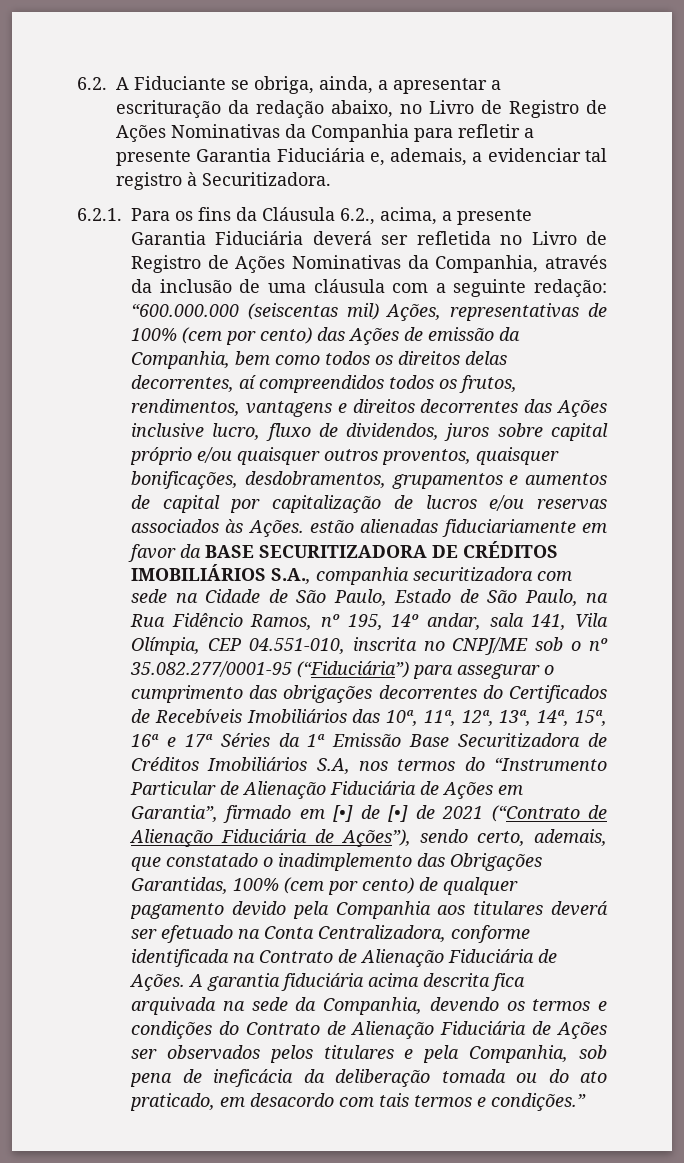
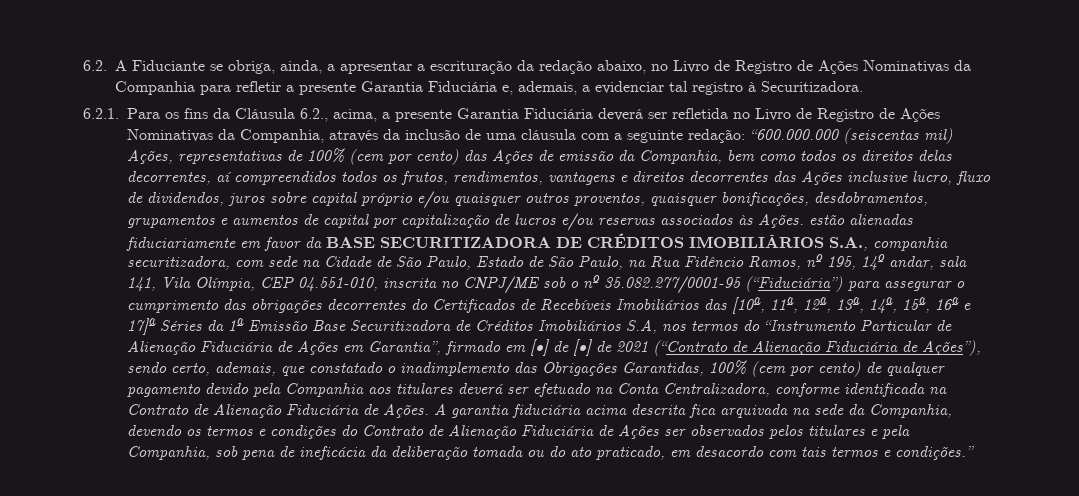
- “600.000.000 (seiscentas mil) Ações, representativas de 100% (cem por cento) das Ações de emissão da Companhia, bem como todos os direitos delas decorrentes, aí compreendidos todos os frutos, rendimentos, vantagens e direitos decorrentes das Ações inclusive lucro, fluxo de dividendos, juros sobre capital próprio e/ou quaisquer outros proventos, quaisquer bonificações, desdobramentos, grupamentos e aumentos de capital por capitalização de lucros e/ou reservas associados às Ações. estão alienadas fiduciariamente em favor da BASE SECURITIZADORA DE CRÉDITOS IMOBILIÁRIOS S.A., companhia securitizadora com sede na Cidade de São Paulo, Estado de São Paulo, na Rua Fidêncio Ramos, nº 195, 14º andar, sala 141, Vila Olímpia, CEP 04.551-010, inscrita no CNPJ/ME sob o nº 35.082.277/0001-95 (“Fiduciária”) para assegurar o cumprimento das obrigações decorrentes do Certificados de Recebíveis Imobiliários das 10ª, 11ª, 12ª, 13ª, 14ª, 15ª, 16ª e 17ª Séries da 1ª Emissão Base Securitizadora de Créditos Imobiliários S.A, nos termos do “Instrumento Particular de Alienação Fiduciária de Ações em Garantia”, firmado em [•] de [•] de 2021 (“Contrato de Alienação Fiduciária de Ações”), sendo certo, ademais, que constatado o inadimplemento das Obrigações Garantidas, 100% (cem por cento) de qualquer pagamento devido pela Companhia aos titulares deverá ser efetuado na Conta Centralizadora, conforme identificada na Contrato de Alienação Fiduciária de Ações.
+ “600.000.000 (seiscentas mil) Ações, representativas de 100% (cem por cento) das Ações de emissão da Companhia, bem como todos os direitos delas decorrentes, aí compreendidos todos os frutos, rendimentos, vantagens e direitos decorrentes das Ações inclusive lucro, fluxo de dividendos, juros sobre capital próprio e/ou quaisquer outros proventos, quaisquer bonificações, desdobramentos, grupamentos e aumentos de capital por capitalização de lucros e/ou reservas associados às Ações. estão alienadas fiduciariamente em favor da BASE SECURITIZADORA DE CRÉDITOS IMOBILIÁRIOS S.A., companhia securitizadora, com sede na Cidade de São Paulo, Estado de São Paulo, na Rua Fidêncio Ramos, nº 195, 14º andar, sala 141, Vila Olímpia, CEP 04.551-010, inscrita no CNPJ/ME sob o nº 35.082.277/0001-95 (“Fiduciária”) para assegurar o cumprimento das obrigações decorrentes do Certificados de Recebíveis Imobiliários das [10ª, 11ª, 12ª, 13ª, 14ª, 15ª, 16ª e 17]ª Séries da 1ª Emissão Base Securitizadora de Créditos Imobiliários S.A, nos termos do “Instrumento Particular de Alienação Fiduciária de Ações em Garantia”, firmado em [•] de [•] de 2021 (“Contrato de Alienação Fiduciária de Ações”), sendo certo, ademais, que constatado o inadimplemento das Obrigações Garantidas, 100% (cem por cento) de qualquer pagamento devido pela Companhia aos titulares deverá ser efetuado na Conta Centralizadora, conforme identificada na Contrato de Alienação Fiduciária de Ações.

